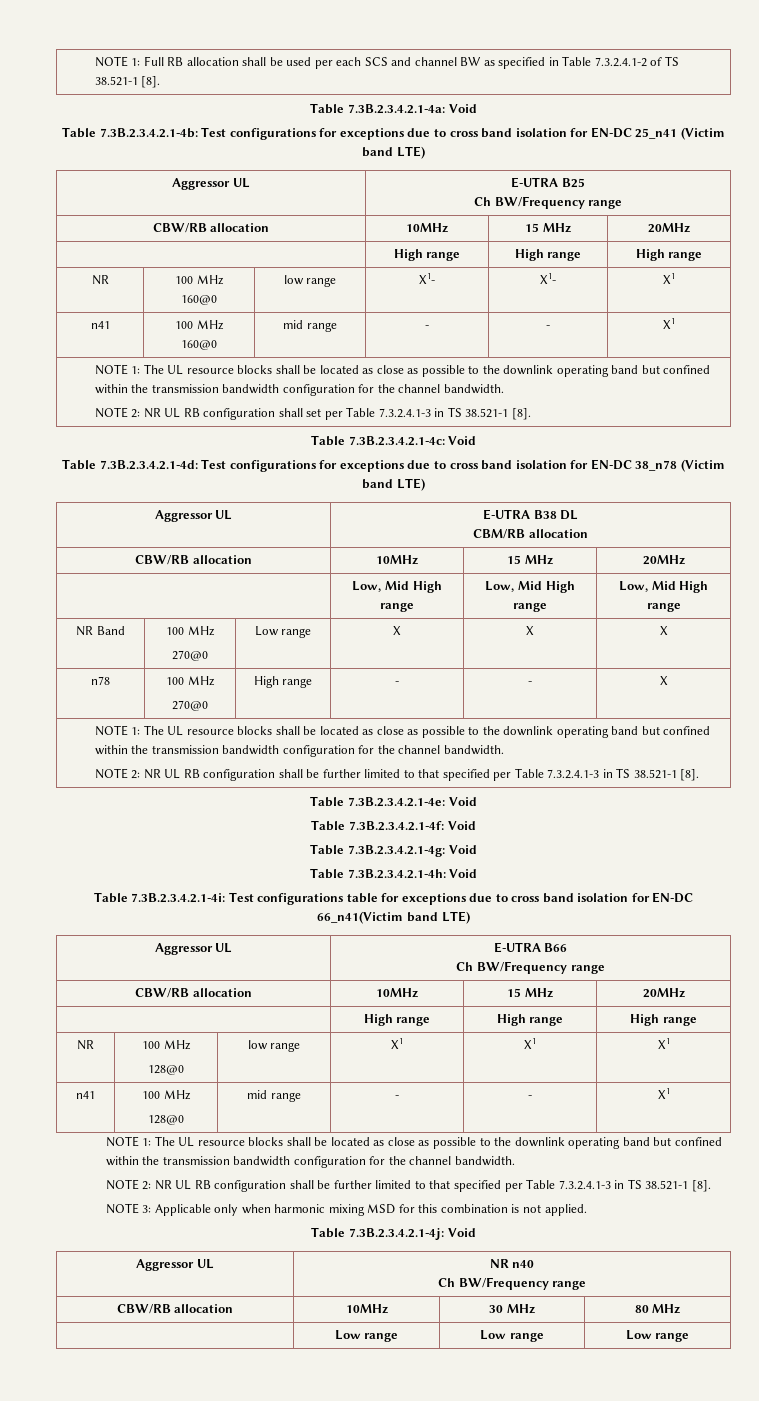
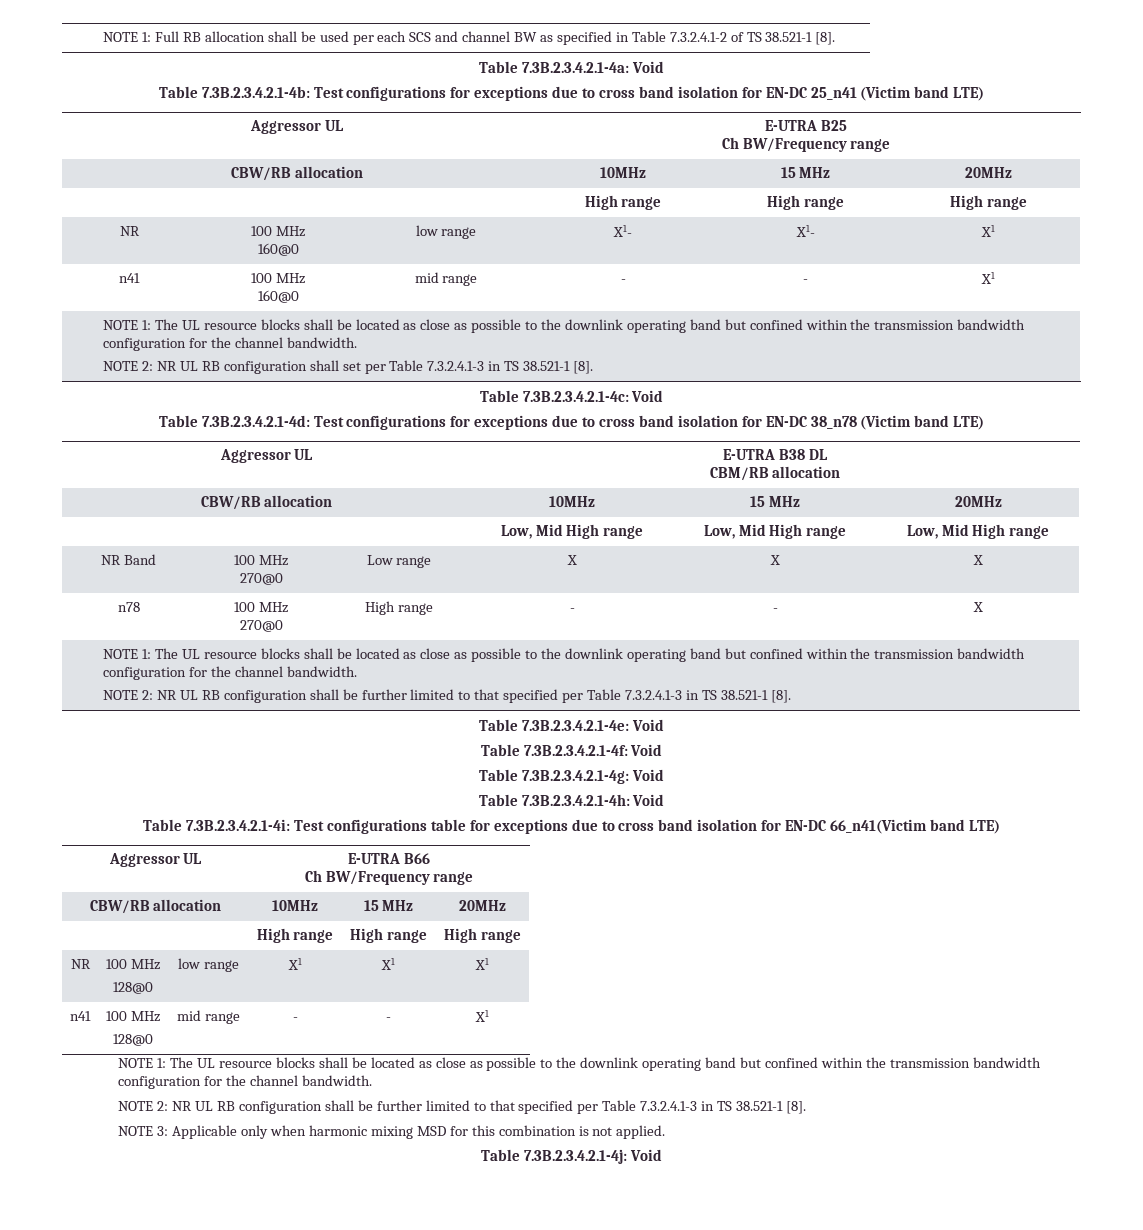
- Aggressor UL | NR n40
- Ch BW/Frequency range
- CBW/RB allocation | 10MHz | 30 MHz | 80 MHz
- | Low range | Low range | Low range

